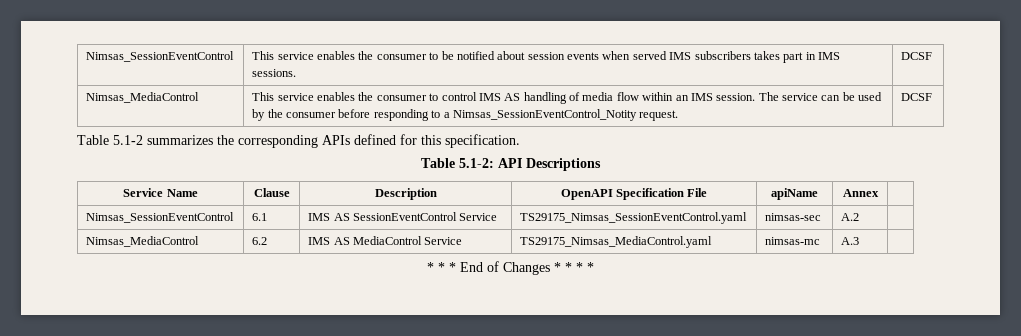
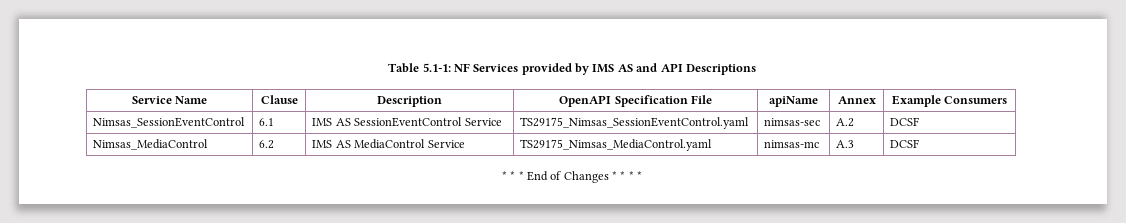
- Nimsas_SessionEventControl | This service enables the consumer to be notified about session events when served IMS subscribers takes part in IMS sessions. | DCSF
- Nimsas_MediaControl | This service enables the consumer to control IMS AS handling of media flow within an IMS session. The service can be used by the consumer before responding to a Nimsas_SessionEventControl_Notity request. | DCSF
- Table 5.1-2 summarizes the corresponding APIs defined for this specification.
- Table 5.1-2: API Descriptions
+ Table 5.1-1: NF Services provided by IMS AS and API Descriptions
- Service Name | Clause | Description | OpenAPI Specification File | apiName | Annex |
+ Service Name | Clause | Description | OpenAPI Specification File | apiName | Annex | Example Consumers
- Nimsas_SessionEventControl | 6.1 | IMS AS SessionEventControl Service | TS29175_Nimsas_SessionEventControl.yaml | nimsas-sec | A.2 |
+ Nimsas_SessionEventControl | 6.1 | IMS AS SessionEventControl Service | TS29175_Nimsas_SessionEventControl.yaml | nimsas-sec | A.2 | DCSF
- Nimsas_MediaControl | 6.2 | IMS AS MediaControl Service | TS29175_Nimsas_MediaControl.yaml | nimsas-mc | A.3 |
+ Nimsas_MediaControl | 6.2 | IMS AS MediaControl Service | TS29175_Nimsas_MediaControl.yaml | nimsas-mc | A.3 | DCSF

